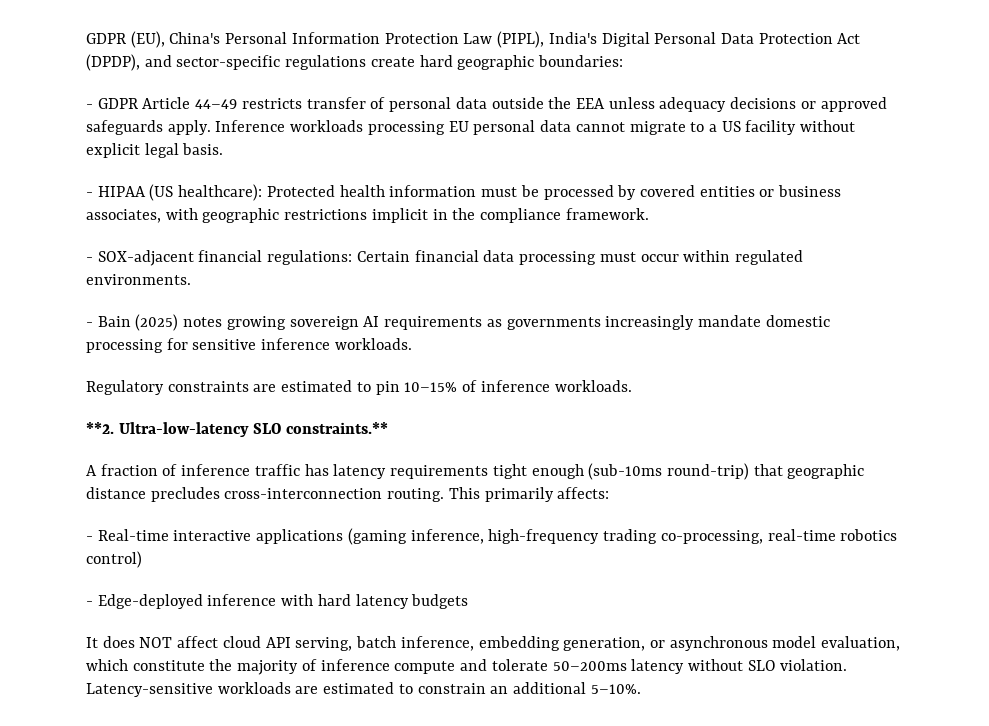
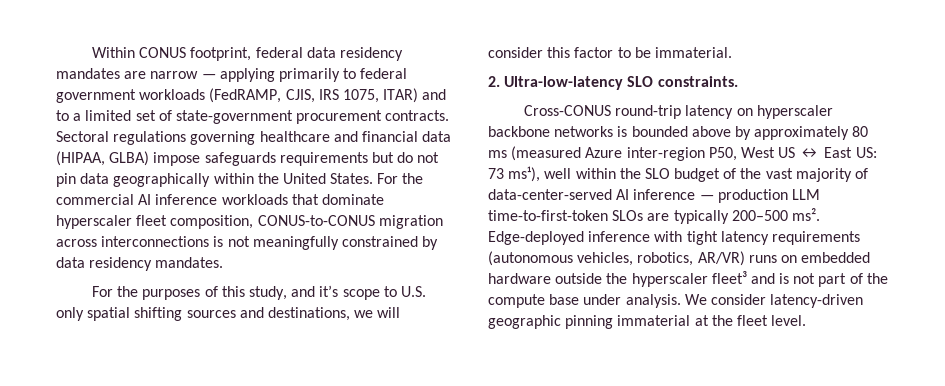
- GDPR (EU), China's Personal Information Protection Law (PIPL), India's Digital Personal Data Protection Act (DPDP), and sector-specific regulations create hard geographic boundaries:
- - GDPR Article 44–49 restricts transfer of personal data outside the EEA unless adequacy decisions or approved safeguards apply. Inference workloads processing EU personal data cannot migrate to a US facility without explicit legal basis.
- - HIPAA (US healthcare): Protected health information must be processed by covered entities or business associates, with geographic restrictions implicit in the compliance framework.
- - SOX-adjacent financial regulations: Certain financial data processing must occur within regulated environments.
- - Bain (2025) notes growing sovereign AI requirements as governments increasingly mandate domestic processing for sensitive inference workloads.
- Regulatory constraints are estimated to pin 10–15% of inference workloads.
- **2. Ultra-low-latency SLO constraints.**
- A fraction of inference traffic has latency requirements tight enough (sub-10ms round-trip) that geographic distance precludes cross-interconnection routing. This primarily affects:
- - Real-time interactive applications (gaming inference, high-frequency trading co-processing, real-time robotics control)
- - Edge-deployed inference with hard latency budgets
- It does NOT affect cloud API serving, batch inference, embedding generation, or asynchronous model evaluation, which constitute the majority of inference compute and tolerate 50–200ms latency without SLO violation. Latency-sensitive workloads are estimated to constrain an additional 5–10%.
+ Within CONUS footprint, federal data residency mandates are narrow — applying primarily to federal government workloads (FedRAMP, CJIS, IRS 1075, ITAR) and to a limited set of state-government procurement contracts. Sectoral regulations governing healthcare and financial data (HIPAA, GLBA) impose safeguards requirements but do not pin data geographically within the United States. For the commercial AI inference workloads that dominate hyperscaler fleet composition, CONUS-to-CONUS migration across interconnections is not meaningfully constrained by data residency mandates.
+ For the purposes of this study, and it’s scope to U.S. only spatial shifting sources and destinations, we will consider this factor to be immaterial.
+ 2. Ultra-low-latency SLO constraints.
+ Cross-CONUS round-trip latency on hyperscaler backbone networks is bounded above by approximately 80 ms (measured Azure inter-region P50, West US ↔ East US: 73 ms¹), well within the SLO budget of the vast majority of data-center-served AI inference — production LLM time-to-first-token SLOs are typically 200–500 ms². Edge-deployed inference with tight latency requirements (autonomous vehicles, robotics, AR/VR) runs on embedded hardware outside the hyperscaler fleet³ and is not part of the compute base under analysis. We consider latency-driven geographic pinning immaterial at the fleet level.

